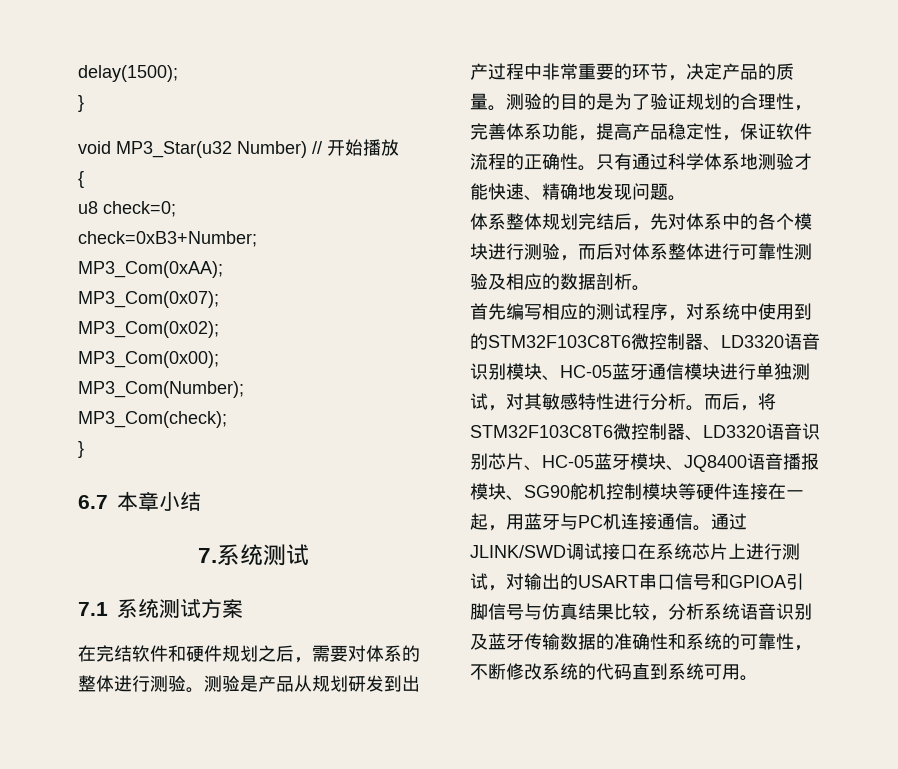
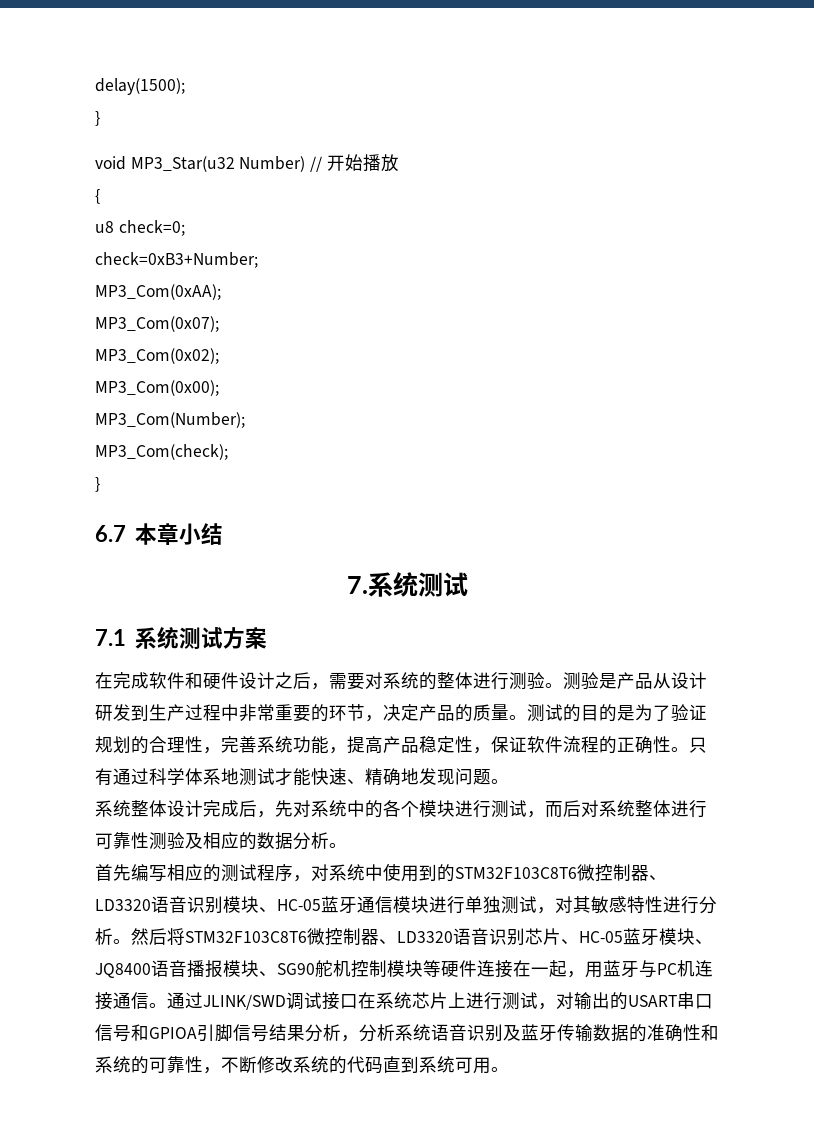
- 在完结软件和硬件规划之后，需要对体系的整体进行测验。
+ 在完成软件和硬件设计之后，需要对系统的整体进行测验。
- 测验是产品从规划研发到出产过程中非常重要的环节，决定产品的质量。
+ 测验是产品从设计研发到生产过程中非常重要的环节，决定产品的质量。
- 测验的目的是为了验证规划的合理性，完善体系功能，提高产品稳定性，保证软件流程的正确性。
+ 测试的目的是为了验证规划的合理性，完善系统功能，提高产品稳定性，保证软件流程的正确性。
- 只有通过科学体系地测验才能快速、精确地发现问题。
+ 只有通过科学体系地测试才能快速、精确地发现问题。
- 体系整体规划完结后，先对体系中的各个模块进行测验，而后对体系整体进行可靠性测验及相应的数据剖析。
+ 系统整体设计完成后，先对系统中的各个模块进行测试，而后对系统整体进行可靠性测验及相应的数据分析。
- 而后，将STM32F103C8T6微控制器、LD3320语音识别芯片、HC-05蓝牙模块、JQ8400语音播报模块、SG90舵机控制模块等硬件连接在一起，用蓝牙与PC机连接通信。
+ 然后将STM32F103C8T6微控制器、LD3320语音识别芯片、HC-05蓝牙模块、JQ8400语音播报模块、SG90舵机控制模块等硬件连接在一起，用蓝牙与PC机连接通信。
- 通过JLINK/SWD调试接口在系统芯片上进行测试，对输出的USART串口信号和GPIOA引脚信号与仿真结果比较，分析系统语音识别及蓝牙传输数据的准确性和系统的可靠性，不断修改系统的代码直到系统可用。
+ 通过JLINK/SWD调试接口在系统芯片上进行测试，对输出的USART串口信号和GPIOA引脚信号结果分析，分析系统语音识别及蓝牙传输数据的准确性和系统的可靠性，不断修改系统的代码直到系统可用。

